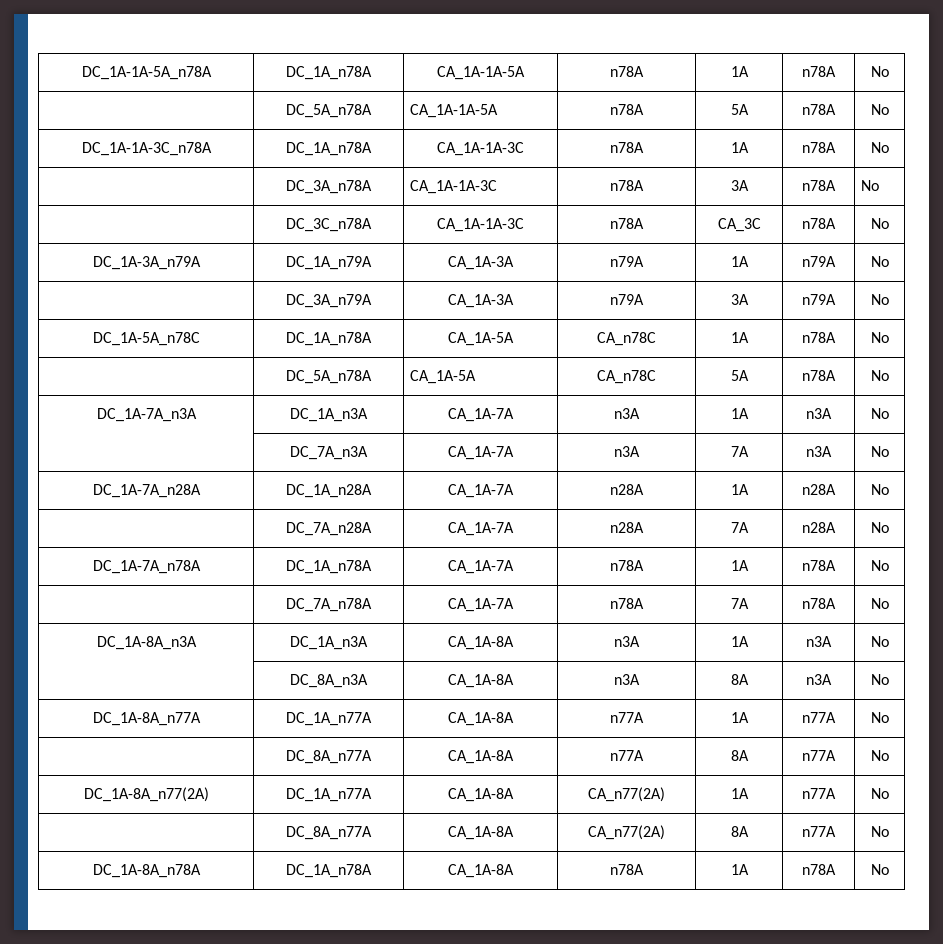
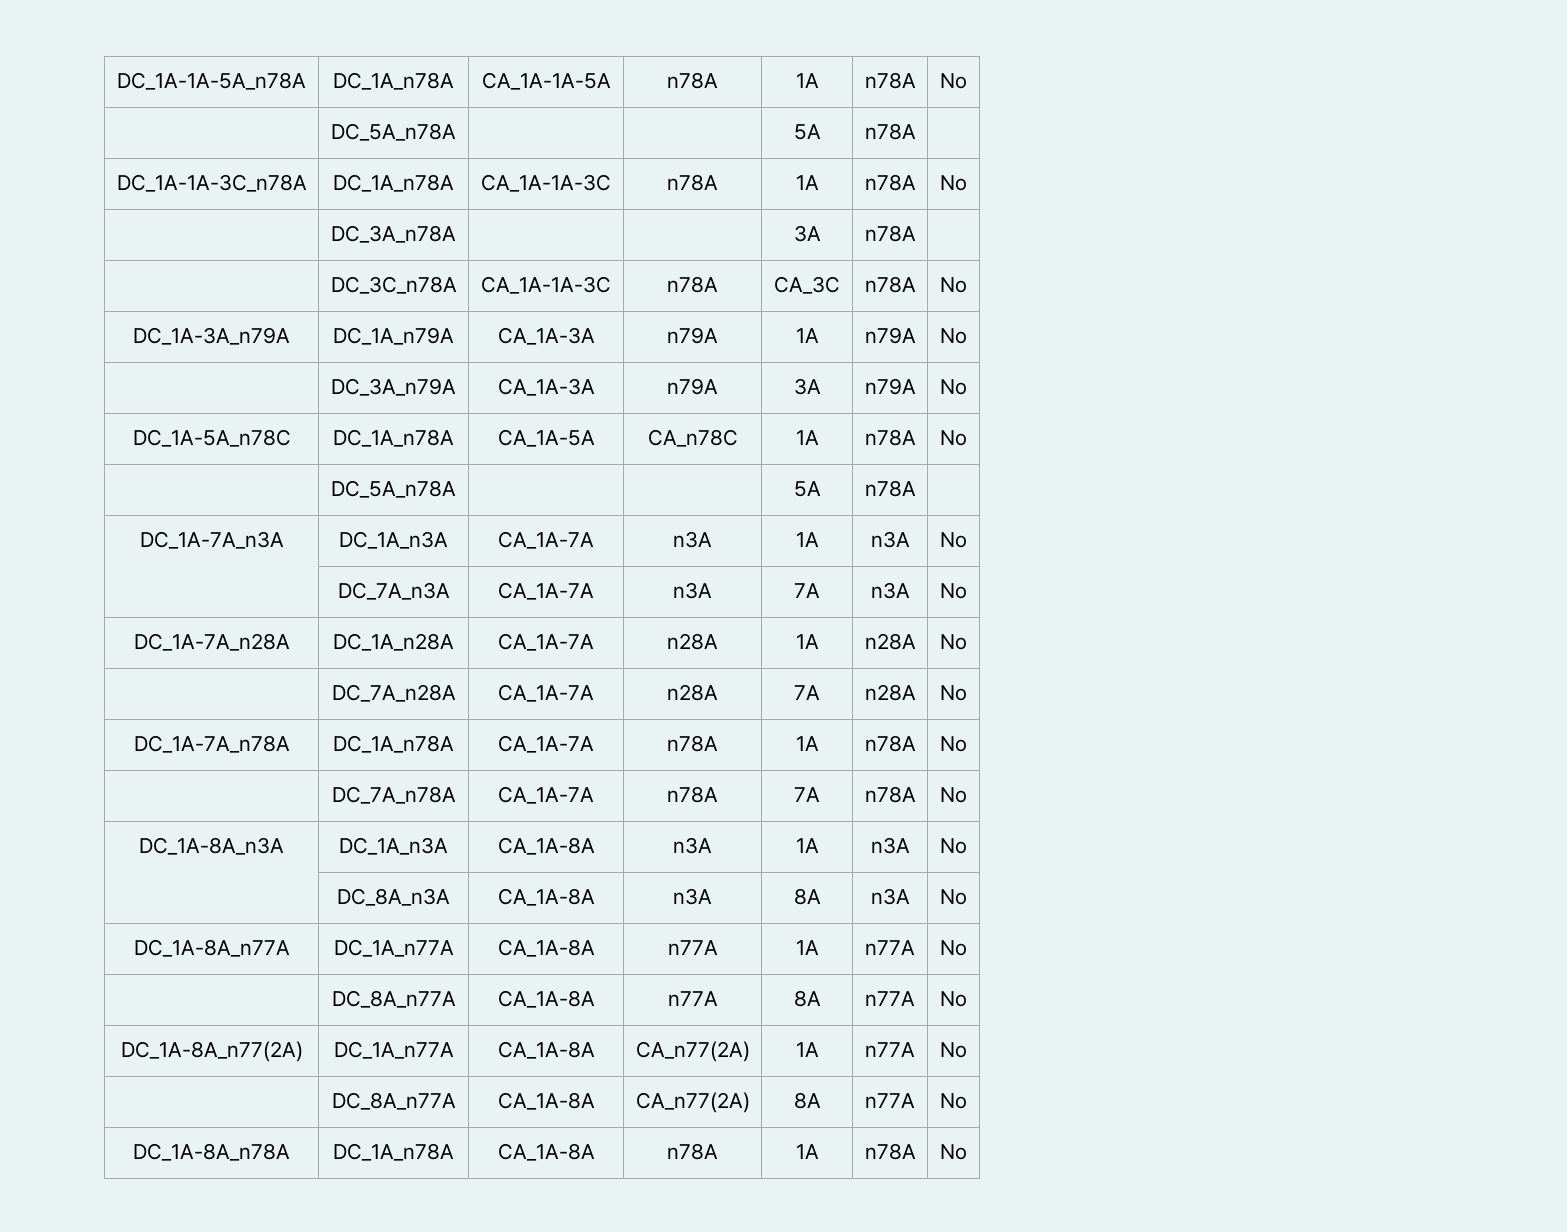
  DC_1A-1A-5A_n78A | DC_1A_n78A | CA_1A-1A-5A | n78A | 1A | n78A | No
- | DC_5A_n78A | CA_1A-1A-5A | n78A | 5A | n78A | No
+ | DC_5A_n78A | | | 5A | n78A |
- | DC_3A_n78A | CA_1A-1A-3C | n78A | 3A | n78A | No
+ | DC_3A_n78A | | | 3A | n78A |
  DC_1A-5A_n78C | DC_1A_n78A | CA_1A-5A | CA_n78C | 1A | n78A | No
- | DC_5A_n78A | CA_1A-5A | CA_n78C | 5A | n78A | No
+ | DC_5A_n78A | | | 5A | n78A |

